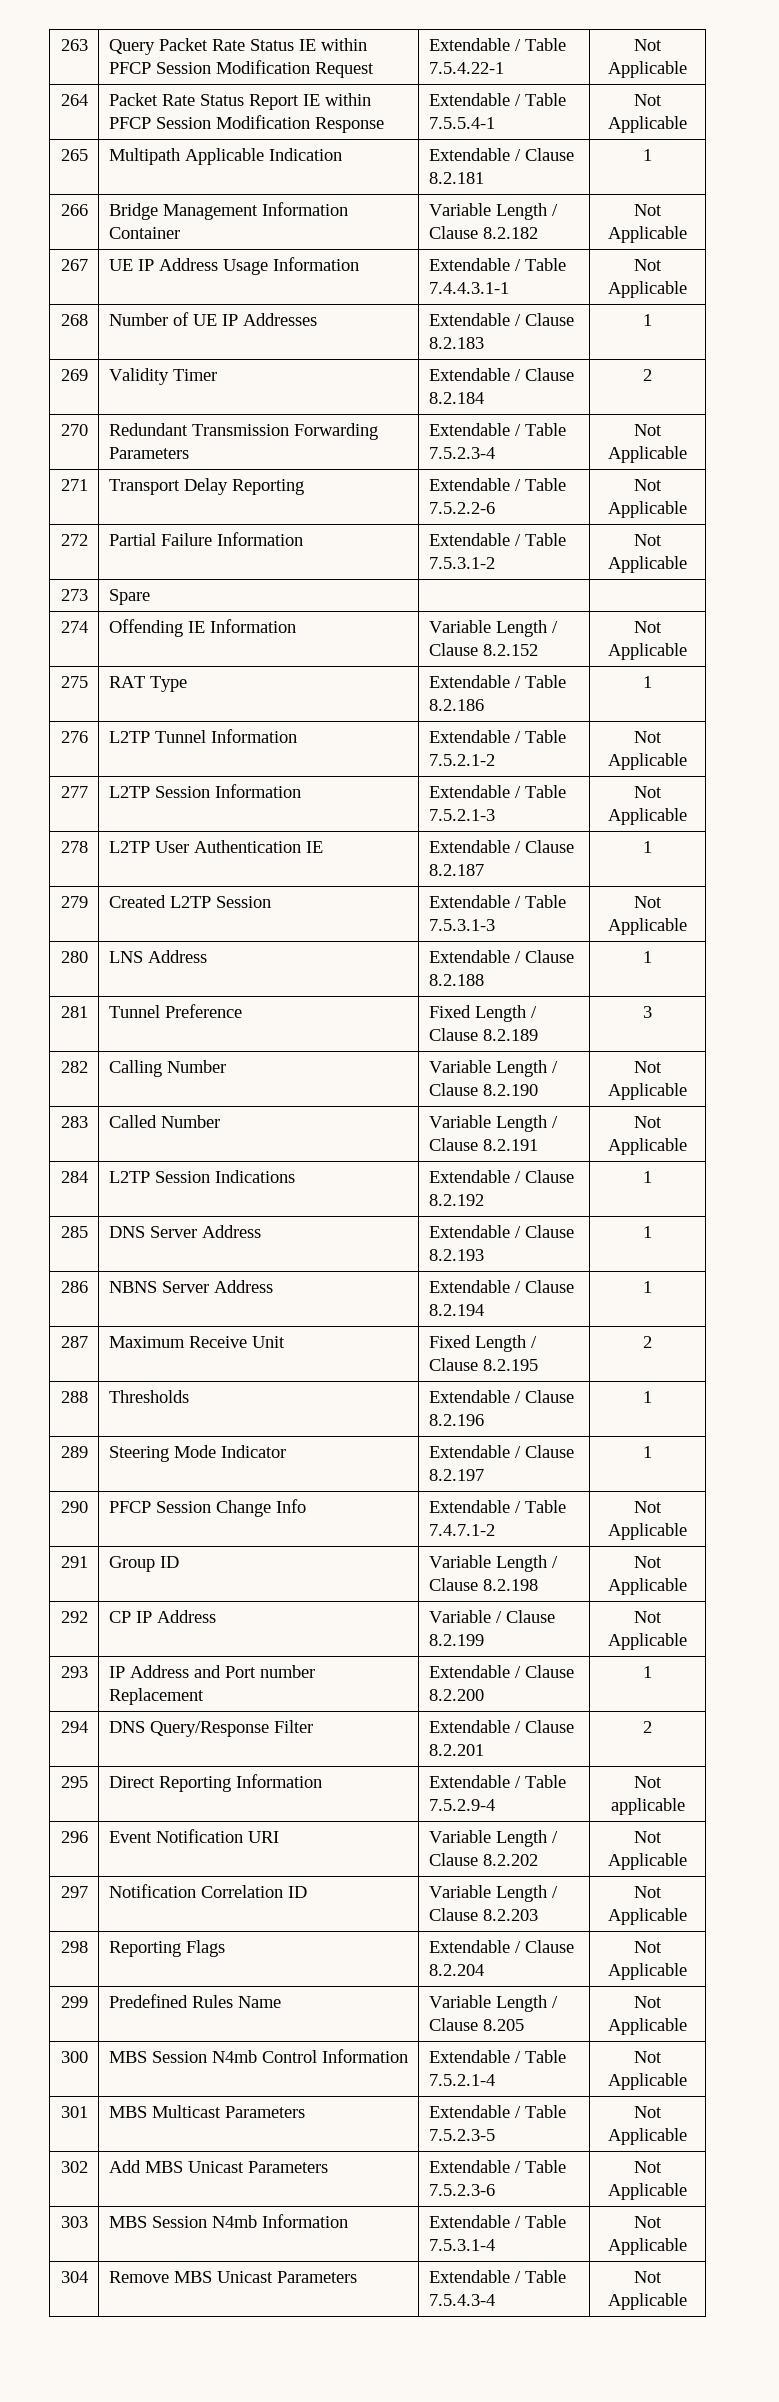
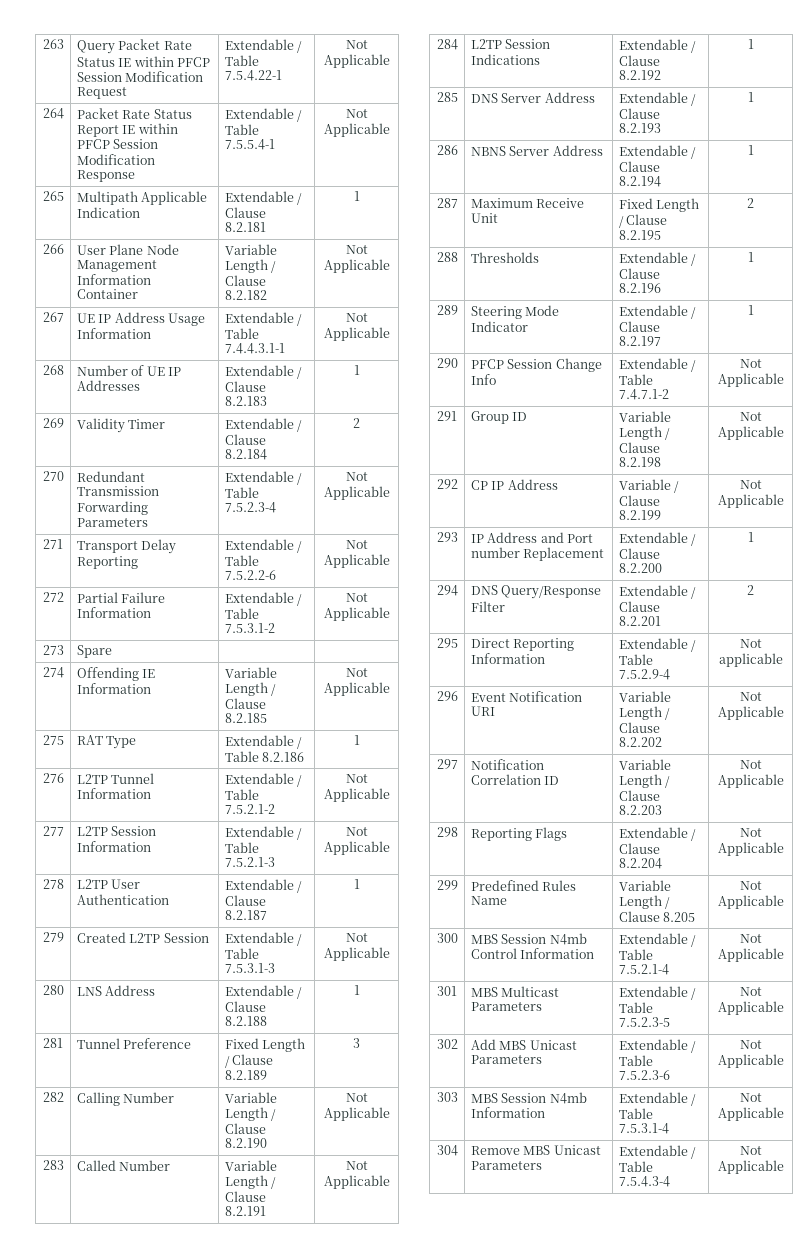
- 266 | Bridge Management Information Container | Variable Length / Clause 8.2.182 | Not Applicable
+ 266 | User Plane Node Management Information Container | Variable Length / Clause 8.2.182 | Not Applicable
- 274 | Offending IE Information | Variable Length / Clause 8.2.152 | Not Applicable
+ 274 | Offending IE Information | Variable Length / Clause 8.2.185 | Not Applicable
- 278 | L2TP User Authentication IE | Extendable / Clause 8.2.187 | 1
+ 278 | L2TP User Authentication | Extendable / Clause 8.2.187 | 1

